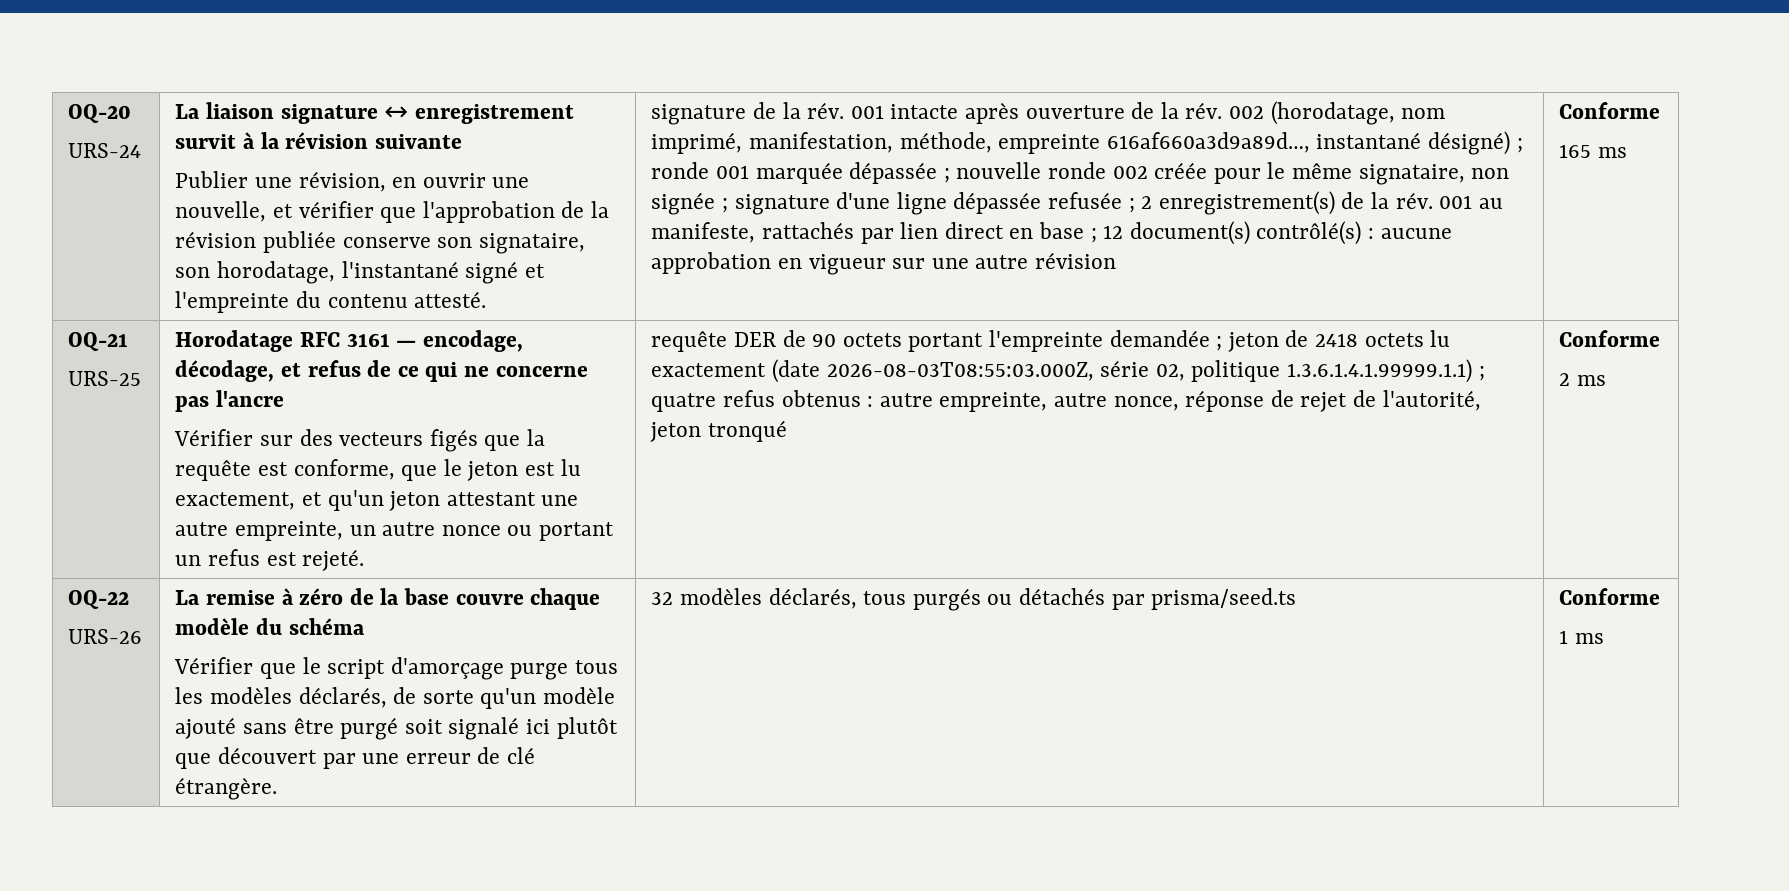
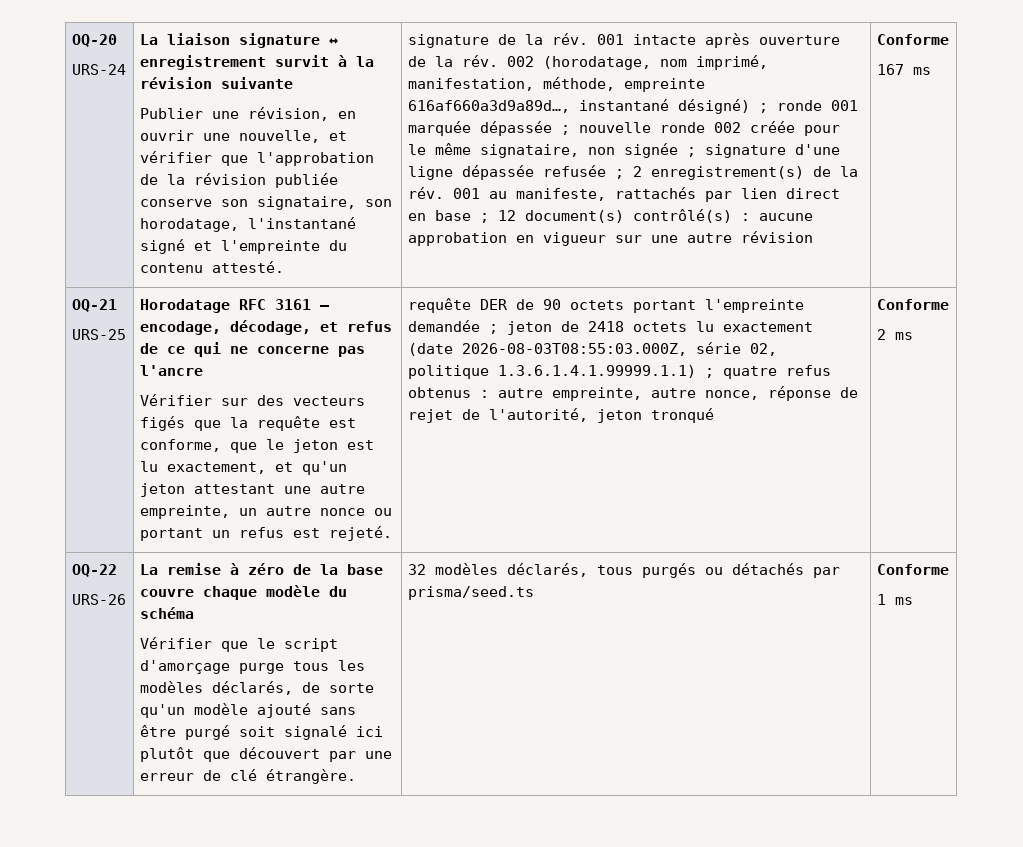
- 165 ms
+ 167 ms

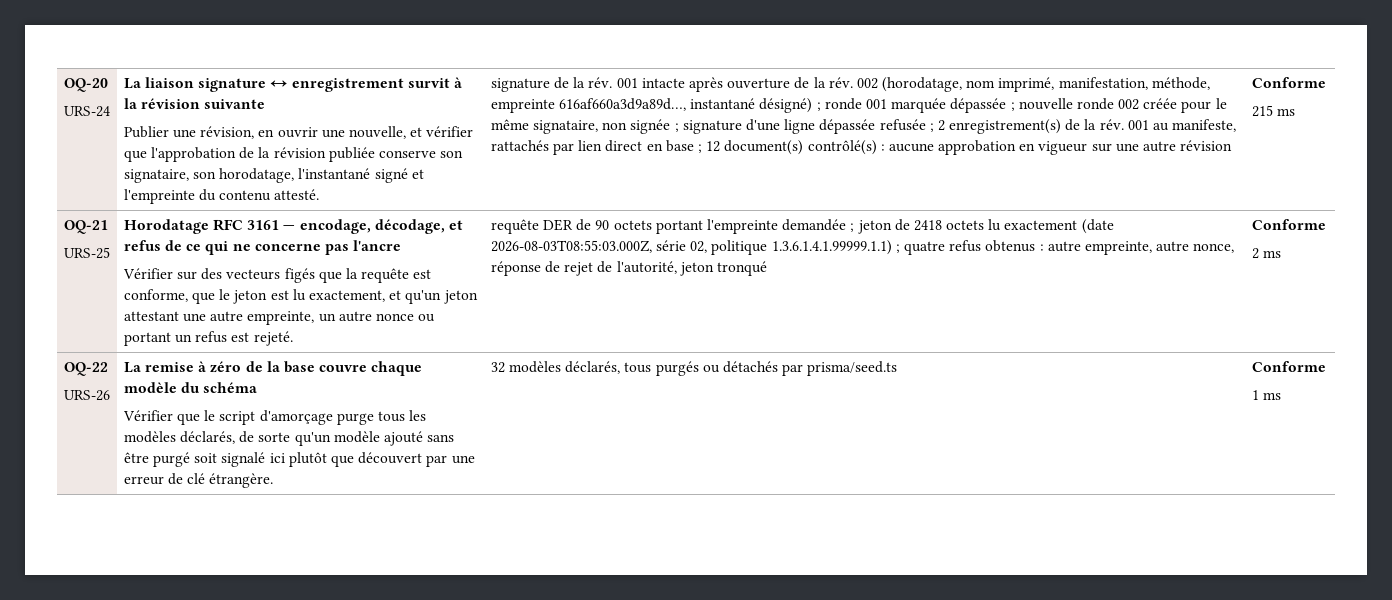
- 167 ms
+ 215 ms

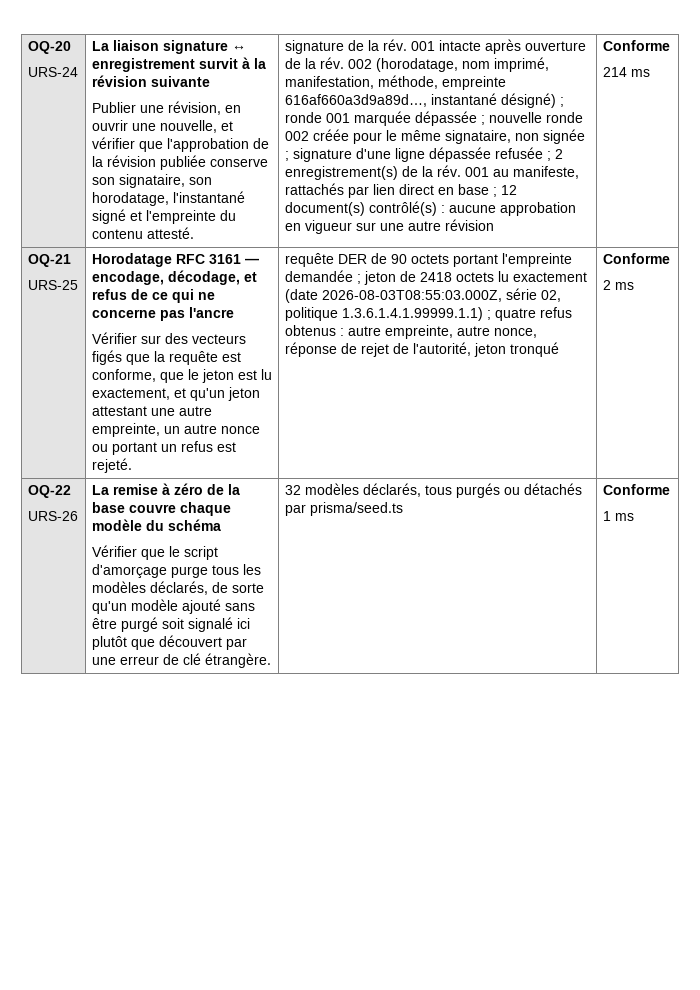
- 215 ms
+ 214 ms

